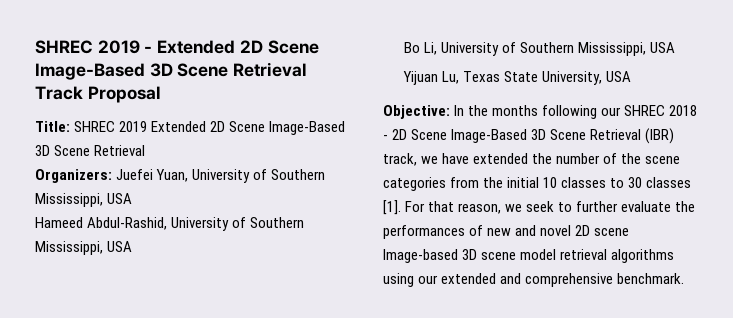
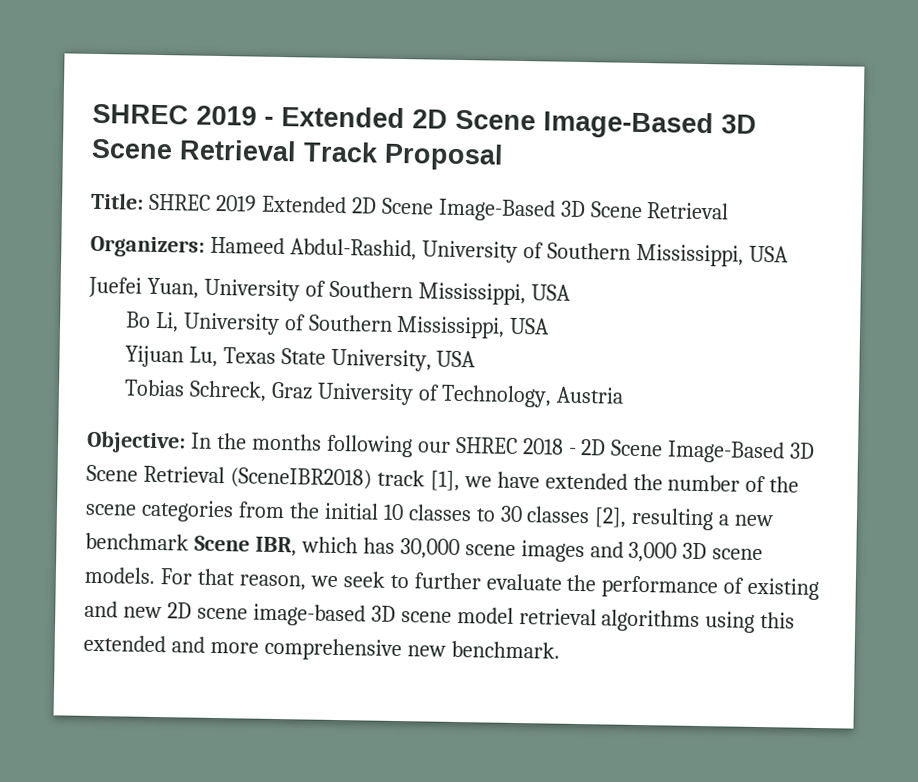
- Organizers: Juefei Yuan, University of Southern Mississippi, USA
- Hameed Abdul-Rashid, University of Southern Mississippi, USA
+ Organizers: Hameed Abdul-Rashid, University of Southern Mississippi, USA
+ Juefei Yuan, University of Southern Mississippi, USA
+ Tobias Schreck, Graz University of Technology, Austria
- Objective: In the months following our SHREC 2018 - 2D Scene Image-Based 3D Scene Retrieval (IBR) track, we have extended the number of the scene categories from the initial 10 classes to 30 classes [1].
+ Objective: In the months following our SHREC 2018 - 2D Scene Image-Based 3D Scene Retrieval (SceneIBR2018) track [1], we have extended the number of the scene categories from the initial 10 classes to 30 classes [2], resulting a new benchmark Scene IBR, which has 30,000 scene images and 3,000 3D scene models.
- For that reason, we seek to further evaluate the performances of new and novel 2D scene Image-based 3D scene model retrieval algorithms using our extended and comprehensive benchmark.
+ For that reason, we seek to further evaluate the performance of existing and new 2D scene image-based 3D scene model retrieval algorithms using this extended and more comprehensive new benchmark.

